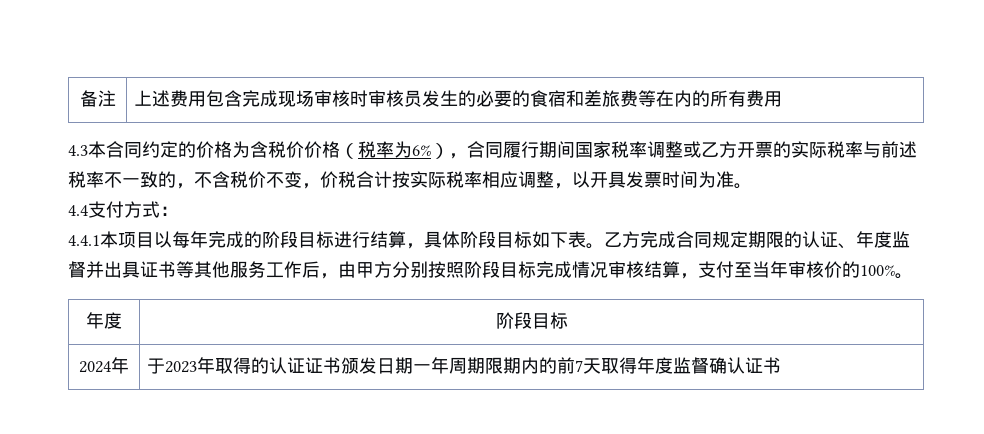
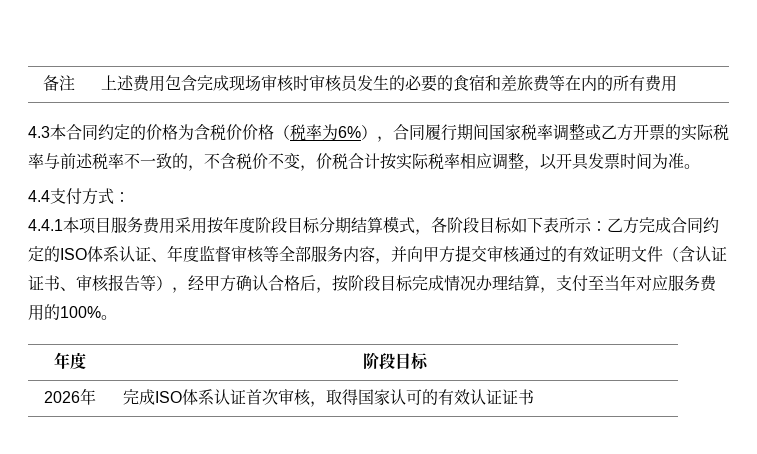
- 4.4.1本项目以每年完成的阶段目标进行结算，具体阶段目标如下表。乙方完成合同规定期限的认证、年度监督并出具证书等其他服务工作后，由甲方分别按照阶段目标完成情况审核结算，支付至当年审核价的100%。
+ 4.4.1本项目服务费用采用按年度阶段目标分期结算模式，各阶段目标如下表所示：乙方完成合同约定的ISO体系认证、年度监督审核等全部服务内容，并向甲方提交审核通过的有效证明文件（含认证证书、审核报告等），经甲方确认合格后，按阶段目标完成情况办理结算，支付至当年对应服务费用的100%。
- 2024年 | 于2023年取得的认证证书颁发日期一年周期限期内的前7天取得年度监督确认证书
+ 2026年 | 完成ISO体系认证首次审核，取得国家认可的有效认证证书

